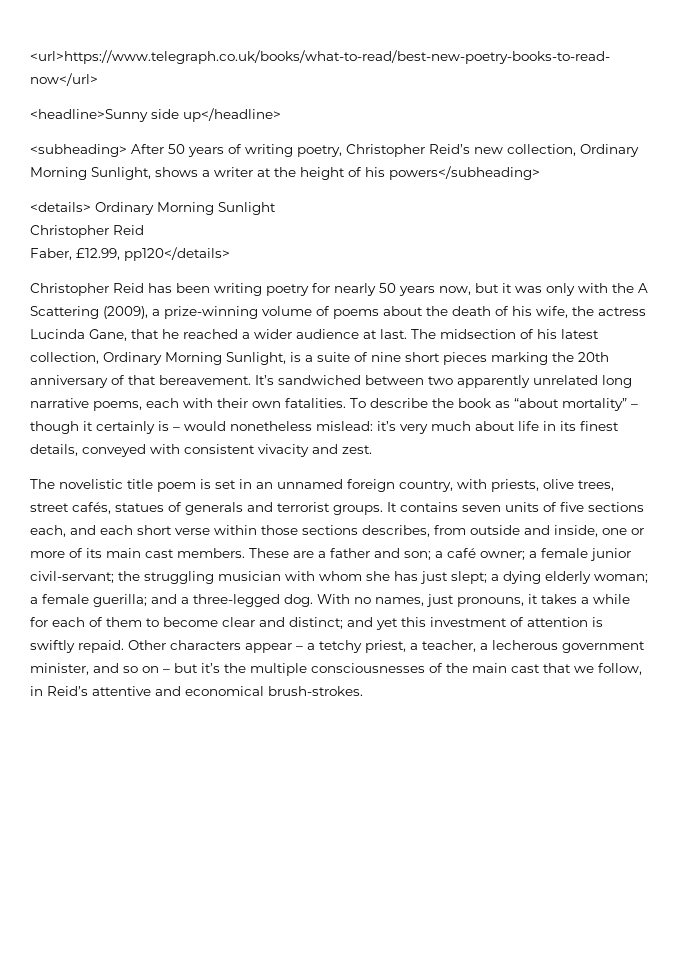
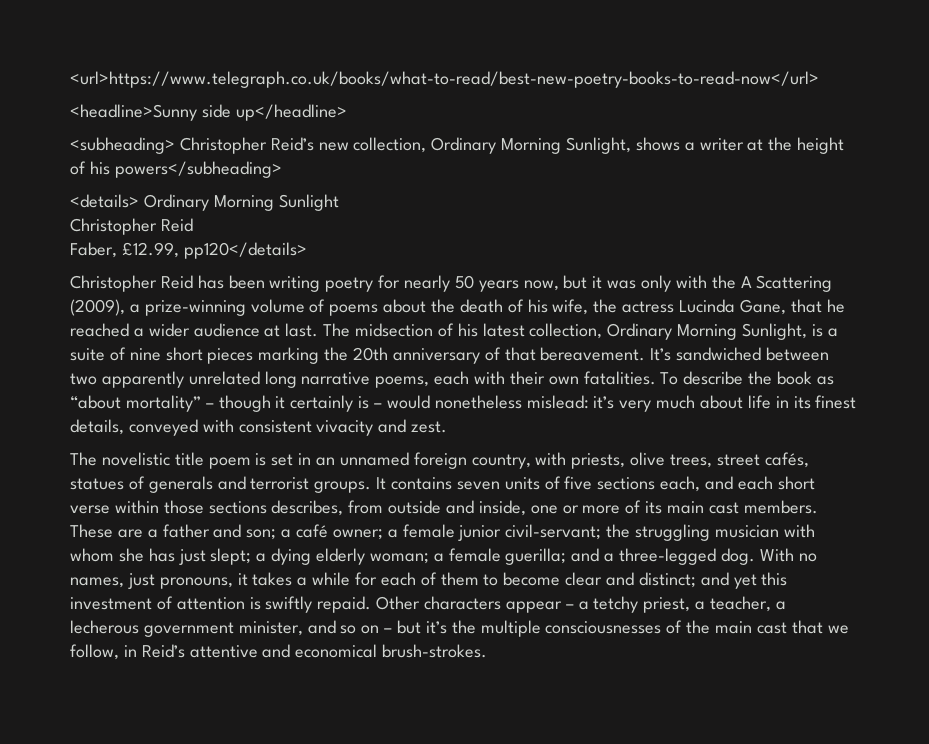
- <subheading> After 50 years of writing poetry, Christopher Reid’s new collection, Ordinary Morning Sunlight, shows a writer at the height of his powers</subheading>
+ <subheading> Christopher Reid’s new collection, Ordinary Morning Sunlight, shows a writer at the height of his powers</subheading>

